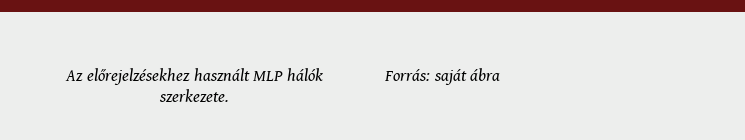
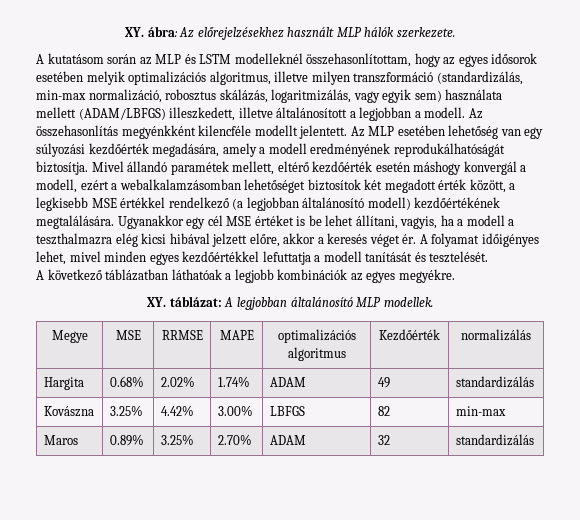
- Az előrejelzésekhez használt MLP hálók szerkezete.
+ XY. ábra: Az előrejelzésekhez használt MLP hálók szerkezete.
- Forrás: saját ábra
+ A kutatásom során az MLP és LSTM modelleknél összehasonlítottam, hogy az egyes idősorok esetében melyik optimalizációs algoritmus, illetve milyen transzformáció (standardizálás, min-max normalizáció, robosztus skálázás, logaritmizálás, vagy egyik sem) használata mellett (ADAM/LBFGS) illeszkedett, illetve általánosított a legjobban a modell. Az összehasonlítás megyénkként kilencféle modellt jelentett. Az MLP esetében lehetőség van egy súlyozási kezdőérték megadására, amely a modell eredményének reprodukálhatóságát biztosítja. Mivel állandó paramétek mellett, eltérő kezdőérték esetén máshogy konvergál a modell, ezért a webalkalamzásomban lehetőséget biztosítok két megadott érték között, a legkisebb MSE értékkel rendelkező (a legjobban általánosító modell) kezdőértékének megtalálására. Ugyanakkor egy cél MSE értéket is be lehet állítani, vagyis, ha a modell a teszthalmazra elég kicsi hibával jelzett előre, akkor a keresés véget ér. A folyamat időigényes lehet, mivel minden egyes kezdőértékkel lefuttatja a modell tanítását és tesztelését.
+ A következő táblázatban láthatóak a legjobb kombinációk az egyes megyékre.
+ XY. táblázat: A legjobban általánosító MLP modellek.
+ Megye | MSE | RRMSE | MAPE | optimalizációs algoritmus | Kezdőérték | normalizálás
+ Hargita | 0.68% | 2.02% | 1.74% | ADAM | 49 | standardizálás
+ Kovászna | 3.25% | 4.42% | 3.00% | LBFGS | 82 | min-max
+ Maros | 0.89% | 3.25% | 2.70% | ADAM | 32 | standardizálás

